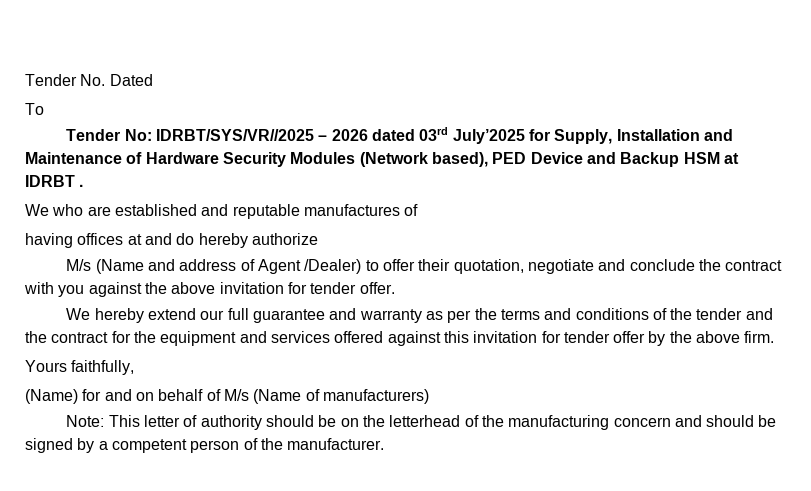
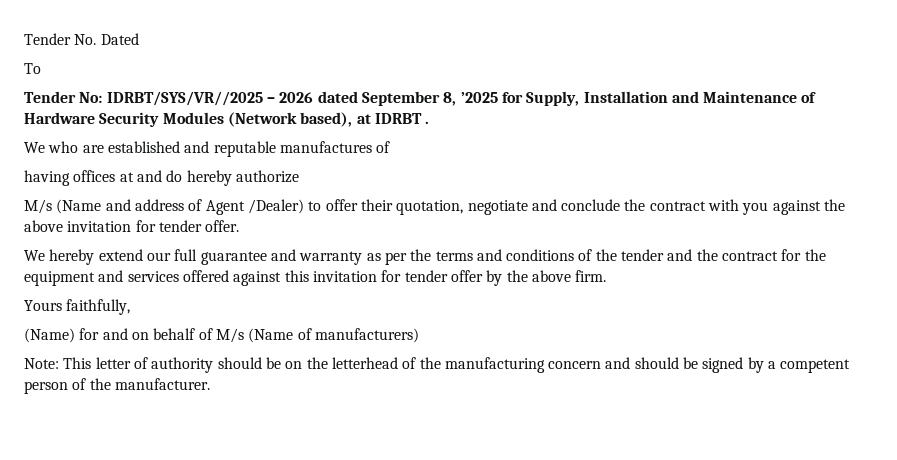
- Tender No: IDRBT/SYS/VR//2025 – 2026 dated 03rd July’2025 for Supply, Installation and Maintenance of Hardware Security Modules (Network based), PED Device and Backup HSM at IDRBT .
+ Tender No: IDRBT/SYS/VR//2025 – 2026 dated September 8, ’2025 for Supply, Installation and Maintenance of Hardware Security Modules (Network based), at IDRBT .

